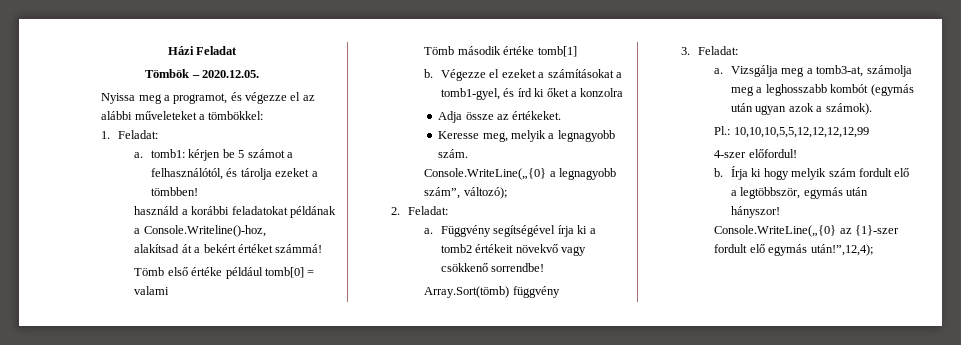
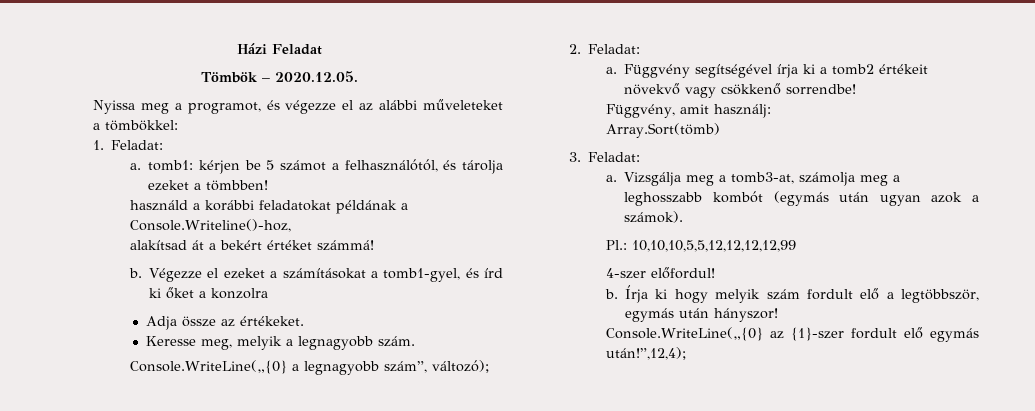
- Tömb első értéke például tomb[0] = valami
- Tömb második értéke tomb[1]
+ Függvény, amit használj:
- Array.Sort(tömb) függvény
+ Array.Sort(tömb)

